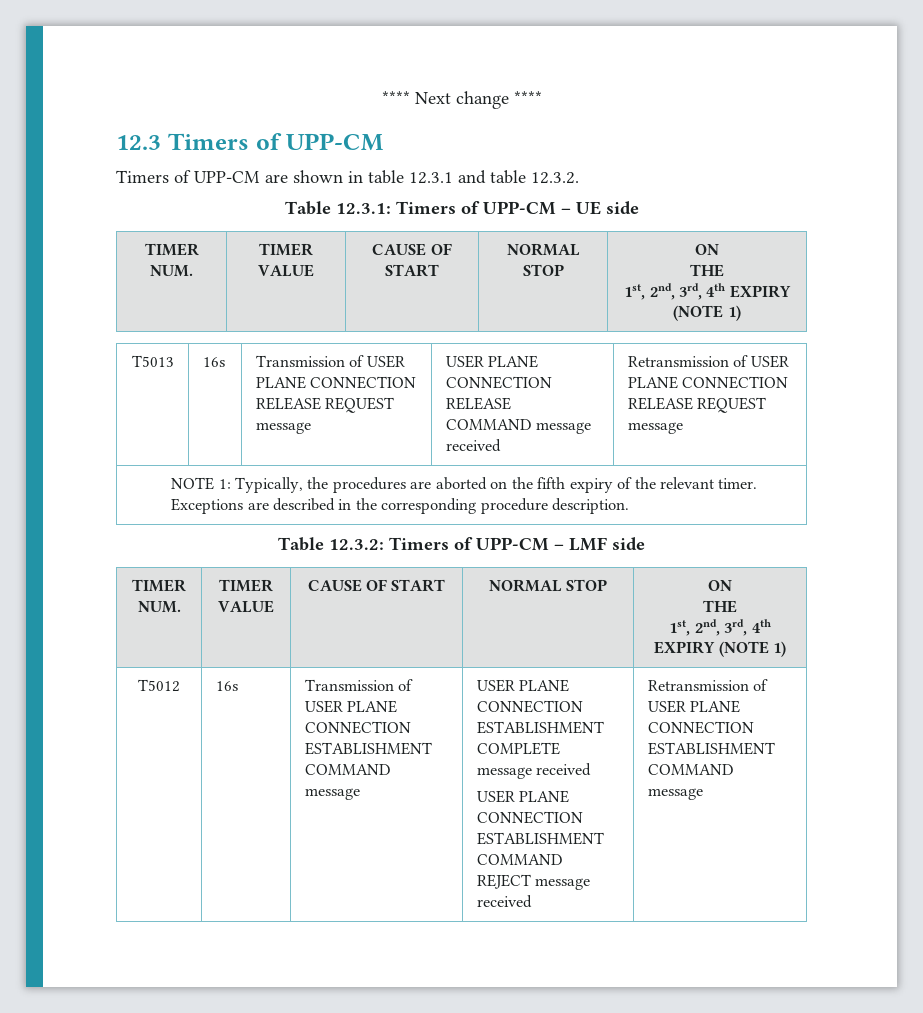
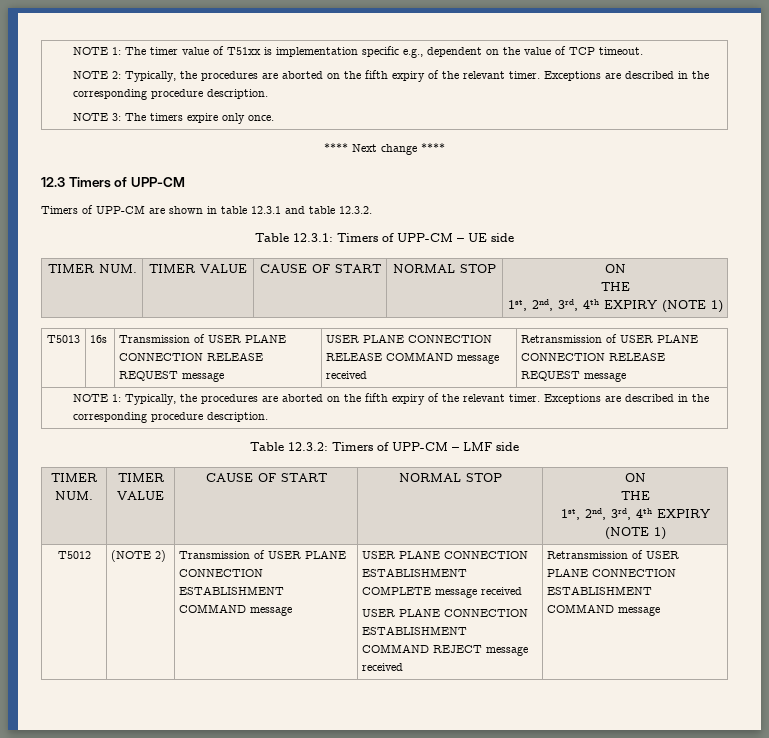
+ NOTE 1: The timer value of T51xx is implementation specific e.g., dependent on the value of TCP timeout.
+ NOTE 2: Typically, the procedures are aborted on the fifth expiry of the relevant timer. Exceptions are described in the corresponding procedure description.
+ NOTE 3: The timers expire only once.
- T5012 | 16s | Transmission of USER PLANE CONNECTION ESTABLISHMENT COMMAND message | USER PLANE CONNECTION ESTABLISHMENT COMPLETE message received
+ T5012 | (NOTE 2) | Transmission of USER PLANE CONNECTION ESTABLISHMENT COMMAND message | USER PLANE CONNECTION ESTABLISHMENT COMPLETE message received

